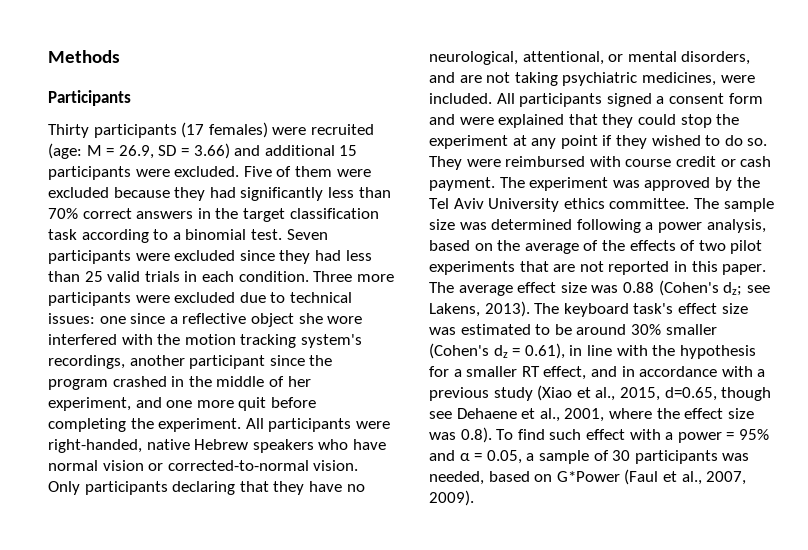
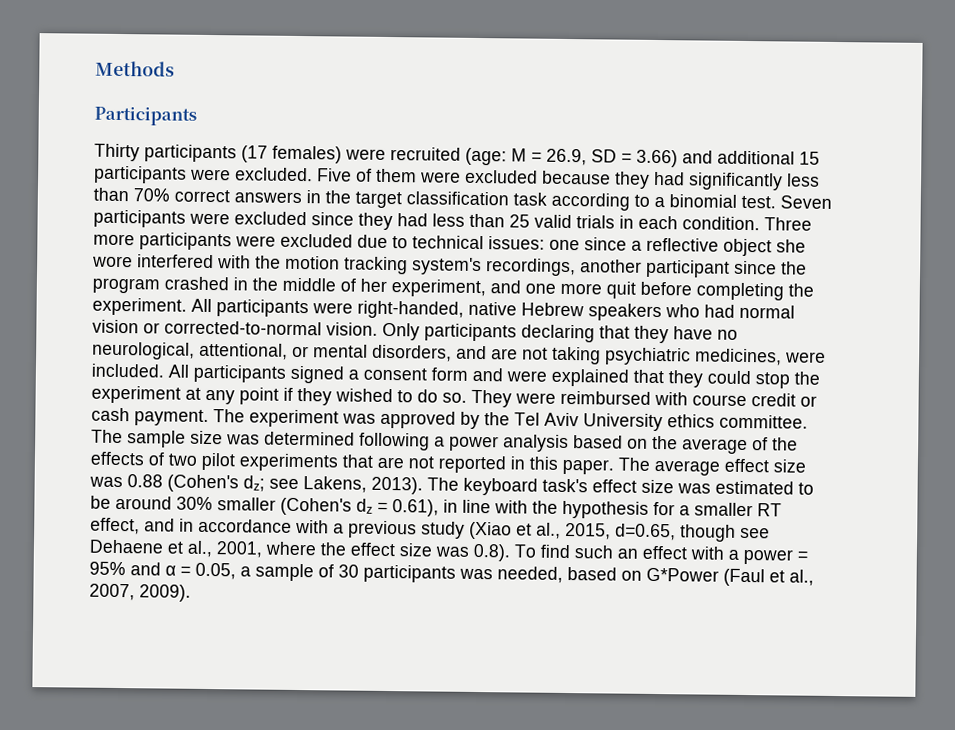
- All participants were right-handed, native Hebrew speakers who have normal vision or corrected-to-normal vision.
+ All participants were right-handed, native Hebrew speakers who had normal vision or corrected-to-normal vision.
- The sample size was determined following a power analysis, based on the average of the effects of two pilot experiments that are not reported in this paper.
+ The sample size was determined following a power analysis based on the average of the effects of two pilot experiments that are not reported in this paper.
- The keyboard task's effect size was estimated to be around 30% smaller (Cohen's dz = 0.61), in line with the hypothesis for a smaller RT effect, and in accordance with a previous study (Xiao et al., 2015, d=0.65, though see Dehaene et al., 2001, where the effect size was 0.8). To find such effect with a power = 95% and α = 0.05, a sample of 30 participants was needed, based on G*Power (Faul et al., 2007, 2009).
+ The keyboard task's effect size was estimated to be around 30% smaller (Cohen's dz = 0.61), in line with the hypothesis for a smaller RT effect, and in accordance with a previous study (Xiao et al., 2015, d=0.65, though see Dehaene et al., 2001, where the effect size was 0.8). To find such an effect with a power = 95% and α = 0.05, a sample of 30 participants was needed, based on G*Power (Faul et al., 2007, 2009).

